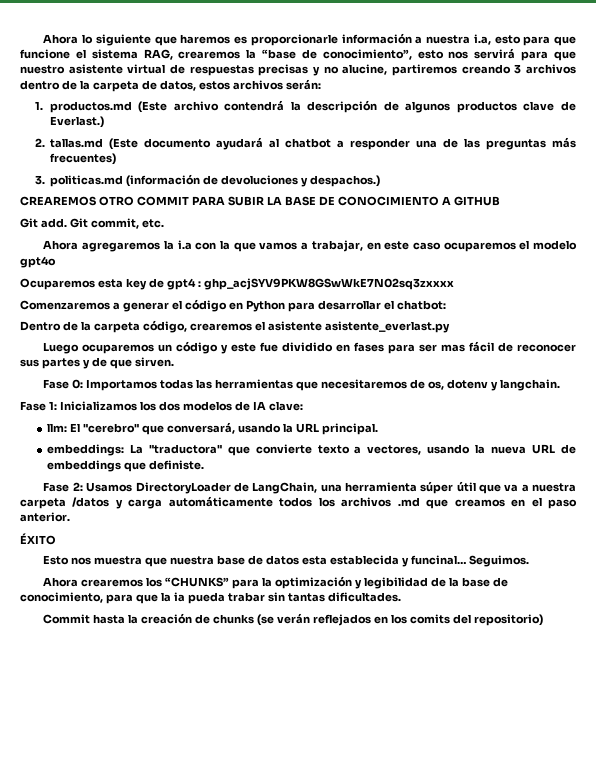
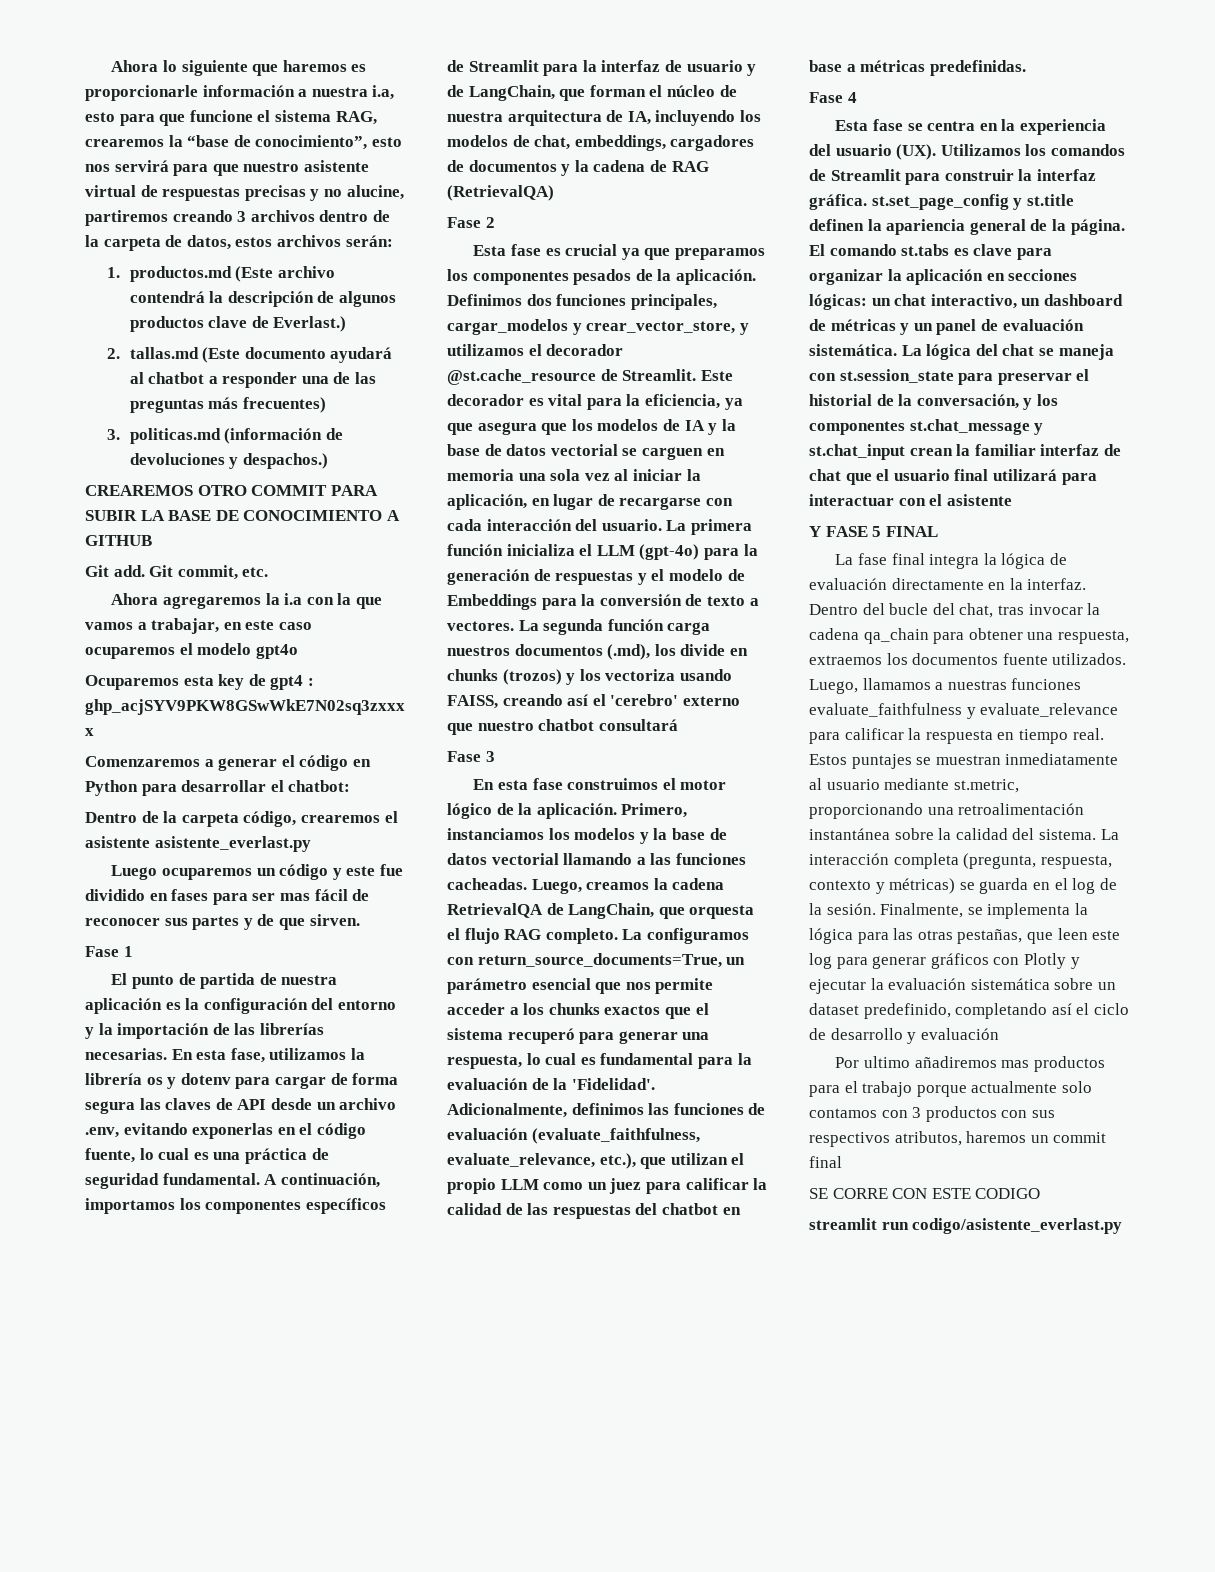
- Fase 0: Importamos todas las herramientas que necesitaremos de os, dotenv y langchain.
- Fase 1: Inicializamos los dos modelos de IA clave:
- llm: El "cerebro" que conversará, usando la URL principal.
- embeddings: La "traductora" que convierte texto a vectores, usando la nueva URL de embeddings que definiste.
- Fase 2: Usamos DirectoryLoader de LangChain, una herramienta súper útil que va a nuestra carpeta /datos y carga automáticamente todos los archivos .md que creamos en el paso anterior.
- ÉXITO
- Esto nos muestra que nuestra base de datos esta establecida y funcinal… Seguimos.
- Ahora crearemos los “CHUNKS” para la optimización y legibilidad de la base de conocimiento, para que la ia pueda trabar sin tantas dificultades.
- Commit hasta la creación de chunks (se verán reflejados en los comits del repositorio)
+ Fase 1
+ El punto de partida de nuestra aplicación es la configuración del entorno y la importación de las librerías necesarias. En esta fase, utilizamos la librería os y dotenv para cargar de forma segura las claves de API desde un archivo .env, evitando exponerlas en el código fuente, lo cual es una práctica de seguridad fundamental. A continuación, importamos los componentes específicos de Streamlit para la interfaz de usuario y de LangChain, que forman el núcleo de nuestra arquitectura de IA, incluyendo los modelos de chat, embeddings, cargadores de documentos y la cadena de RAG (RetrievalQA)
+ Fase 2
+ Esta fase es crucial ya que preparamos los componentes pesados de la aplicación. Definimos dos funciones principales, cargar_modelos y crear_vector_store, y utilizamos el decorador @st.cache_resource de Streamlit. Este decorador es vital para la eficiencia, ya que asegura que los modelos de IA y la base de datos vectorial se carguen en memoria una sola vez al iniciar la aplicación, en lugar de recargarse con cada interacción del usuario. La primera función inicializa el LLM (gpt-4o) para la generación de respuestas y el modelo de Embeddings para la conversión de texto a vectores. La segunda función carga nuestros documentos (.md), los divide en chunks (trozos) y los vectoriza usando FAISS, creando así el 'cerebro' externo que nuestro chatbot consultará
+ Fase 3
+ En esta fase construimos el motor lógico de la aplicación. Primero, instanciamos los modelos y la base de datos vectorial llamando a las funciones cacheadas. Luego, creamos la cadena RetrievalQA de LangChain, que orquesta el flujo RAG completo. La configuramos con return_source_documents=True, un parámetro esencial que nos permite acceder a los chunks exactos que el sistema recuperó para generar una respuesta, lo cual es fundamental para la evaluación de la 'Fidelidad'. Adicionalmente, definimos las funciones de evaluación (evaluate_faithfulness, evaluate_relevance, etc.), que utilizan el propio LLM como un juez para calificar la calidad de las respuestas del chatbot en base a métricas predefinidas.
+ Fase 4
+ Esta fase se centra en la experiencia del usuario (UX). Utilizamos los comandos de Streamlit para construir la interfaz gráfica. st.set_page_config y st.title definen la apariencia general de la página. El comando st.tabs es clave para organizar la aplicación en secciones lógicas: un chat interactivo, un dashboard de métricas y un panel de evaluación sistemática. La lógica del chat se maneja con st.session_state para preservar el historial de la conversación, y los componentes st.chat_message y st.chat_input crean la familiar interfaz de chat que el usuario final utilizará para interactuar con el asistente
+ Y FASE 5 FINAL
+ La fase final integra la lógica de evaluación directamente en la interfaz. Dentro del bucle del chat, tras invocar la cadena qa_chain para obtener una respuesta, extraemos los documentos fuente utilizados. Luego, llamamos a nuestras funciones evaluate_faithfulness y evaluate_relevance para calificar la respuesta en tiempo real. Estos puntajes se muestran inmediatamente al usuario mediante st.metric, proporcionando una retroalimentación instantánea sobre la calidad del sistema. La interacción completa (pregunta, respuesta, contexto y métricas) se guarda en el log de la sesión. Finalmente, se implementa la lógica para las otras pestañas, que leen este log para generar gráficos con Plotly y ejecutar la evaluación sistemática sobre un dataset predefinido, completando así el ciclo de desarrollo y evaluación
+ Por ultimo añadiremos mas productos para el trabajo porque actualmente solo contamos con 3 productos con sus respectivos atributos, haremos un commit final
+ SE CORRE CON ESTE CODIGO
+ streamlit run codigo/asistente_everlast.py

